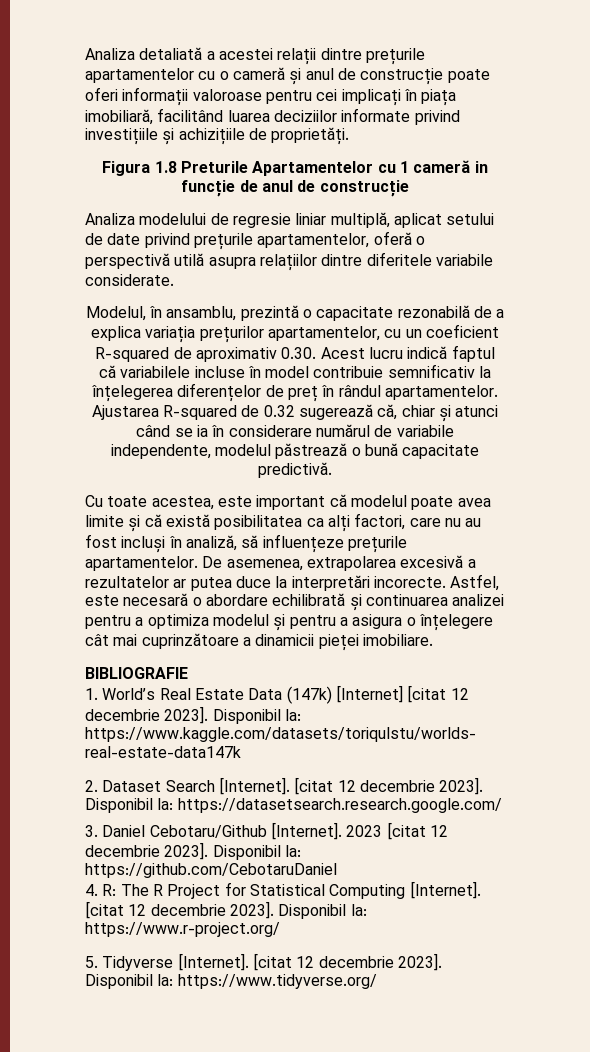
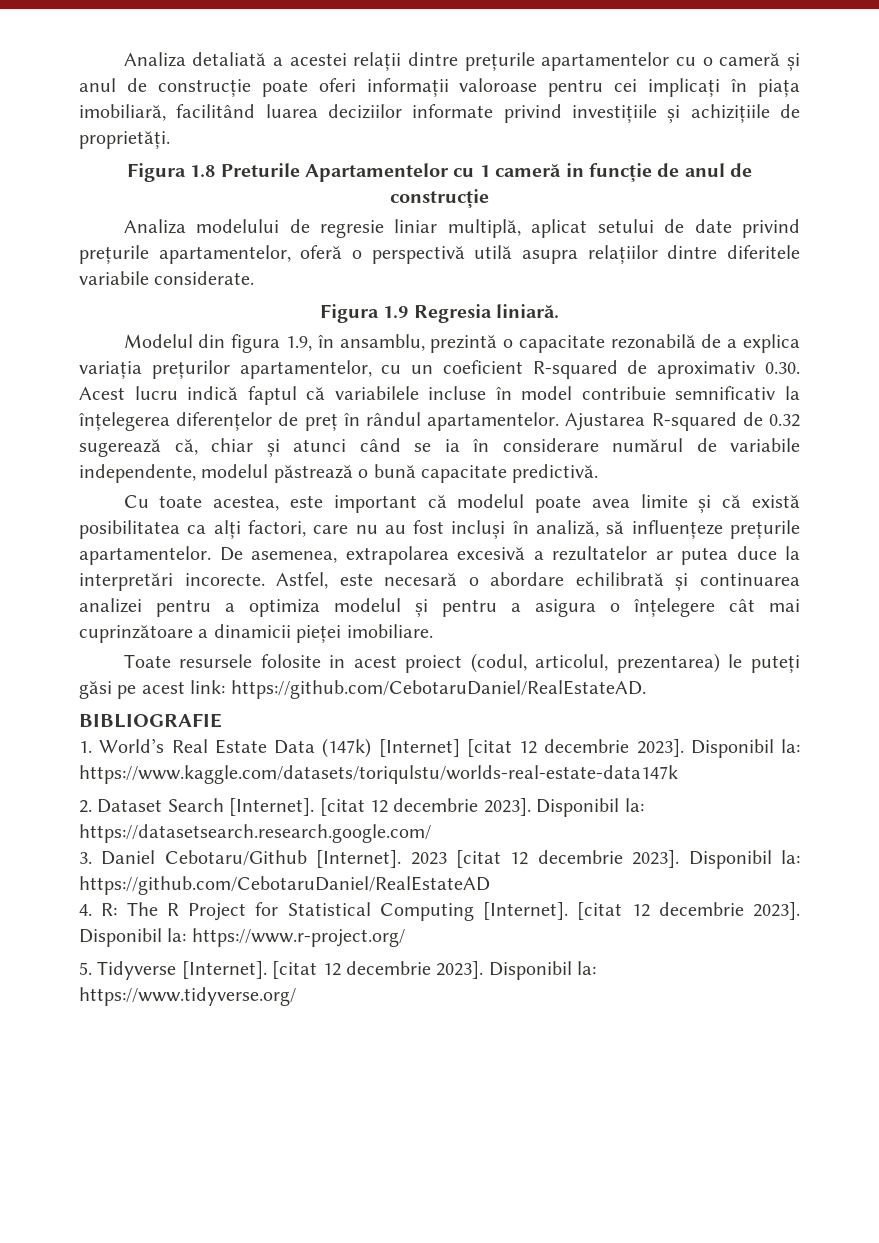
- Modelul, în ansamblu, prezintă o capacitate rezonabilă de a explica variația prețurilor apartamentelor, cu un coeficient R-squared de aproximativ 0.30. Acest lucru indică faptul că variabilele incluse în model contribuie semnificativ la înțelegerea diferențelor de preț în rândul apartamentelor.
+ Figura 1.9 Regresia liniară.
+ Modelul din figura 1.9, în ansamblu, prezintă o capacitate rezonabilă de a explica variația prețurilor apartamentelor, cu un coeficient R-squared de aproximativ 0.30. Acest lucru indică faptul că variabilele incluse în model contribuie semnificativ la înțelegerea diferențelor de preț în rândul apartamentelor.
+ Toate resursele folosite in acest proiect (codul, articolul, prezentarea) le puteți găsi pe acest link: https://github.com/CebotaruDaniel/RealEstateAD.
- Disponibil la: https://github.com/CebotaruDaniel
+ Disponibil la: https://github.com/CebotaruDaniel/RealEstateAD

